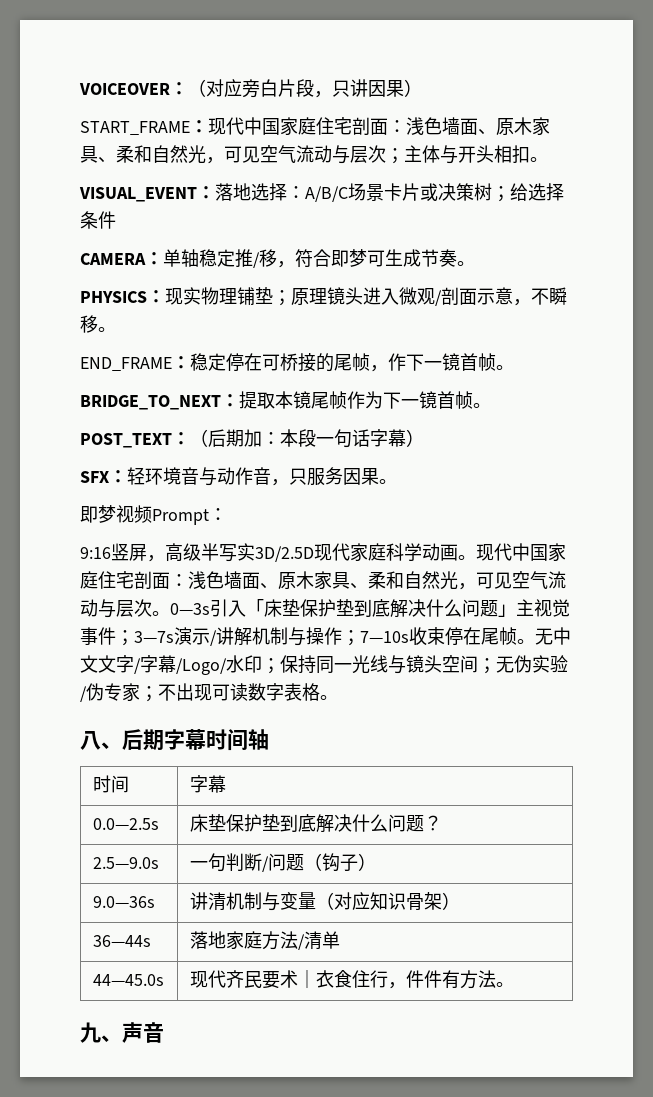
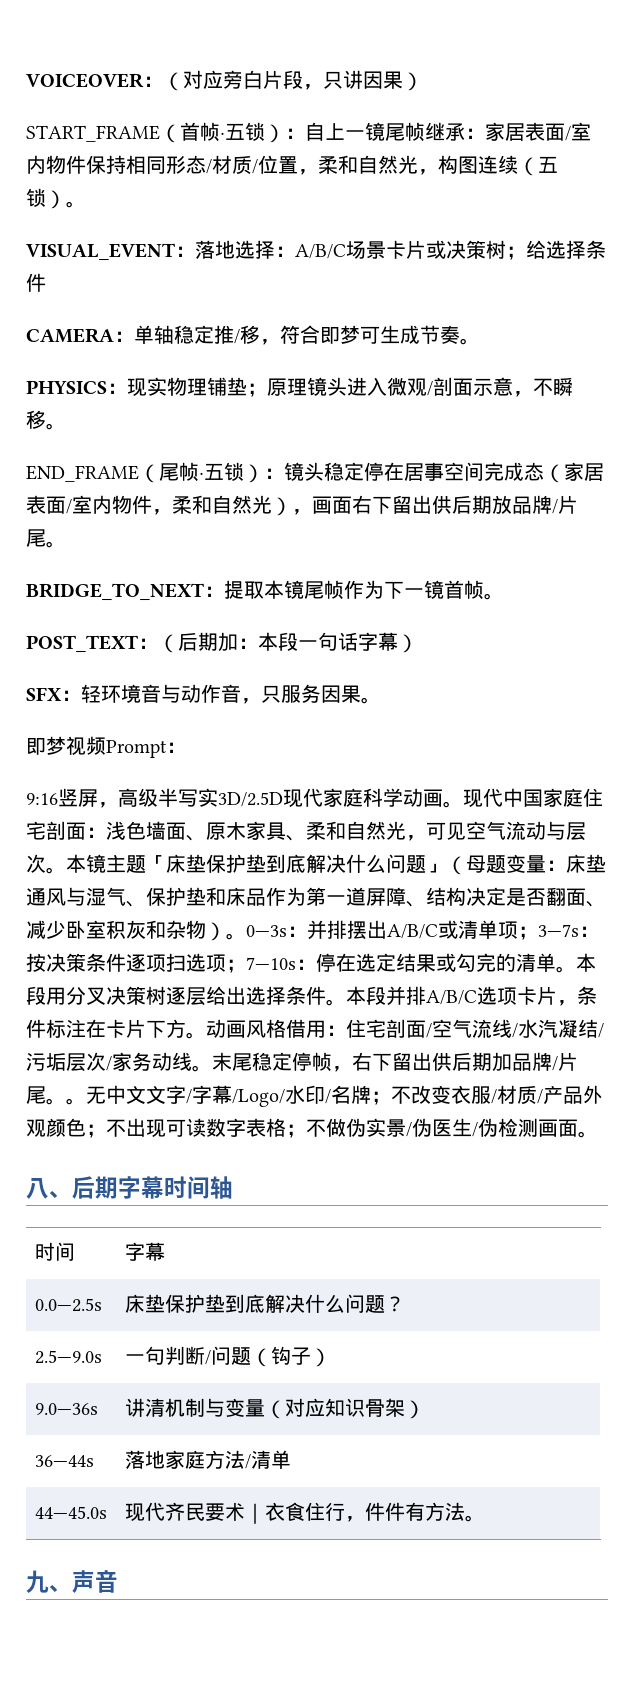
- START_FRAME：现代中国家庭住宅剖面：浅色墙面、原木家具、柔和自然光，可见空气流动与层次；主体与开头相扣。
+ START_FRAME（首帧·五锁）：自上一镜尾帧继承：家居表面/室内物件保持相同形态/材质/位置，柔和自然光，构图连续（五锁）。
- END_FRAME：稳定停在可桥接的尾帧，作下一镜首帧。
+ END_FRAME（尾帧·五锁）：镜头稳定停在居事空间完成态（家居表面/室内物件，柔和自然光），画面右下留出供后期放品牌/片尾。
- 0—3s引入「床垫保护垫到底解决什么问题」主视觉事件；3—7s演示/讲解机制与操作；7—10s收束停在尾帧。
+ 本镜主题「床垫保护垫到底解决什么问题」（母题变量：床垫通风与湿气、保护垫和床品作为第一道屏障、结构决定是否翻面、减少卧室积灰和杂物）。0—3s：并排摆出A/B/C或清单项；3—7s：按决策条件逐项扫选项；7—10s：停在选定结果或勾完的清单。本段用分叉决策树逐层给出选择条件。本段并排A/B/C选项卡片，条件标注在卡片下方。动画风格借用：住宅剖面/空气流线/水汽凝结/污垢层次/家务动线。末尾稳定停帧，右下留出供后期加品牌/片尾。。
- 无中文文字/字幕/Logo/水印；保持同一光线与镜头空间；无伪实验/伪专家；不出现可读数字表格。
+ 无中文文字/字幕/Logo/水印/名牌；不改变衣服/材质/产品外观颜色；不出现可读数字表格；不做伪实景/伪医生/伪检测画面。

